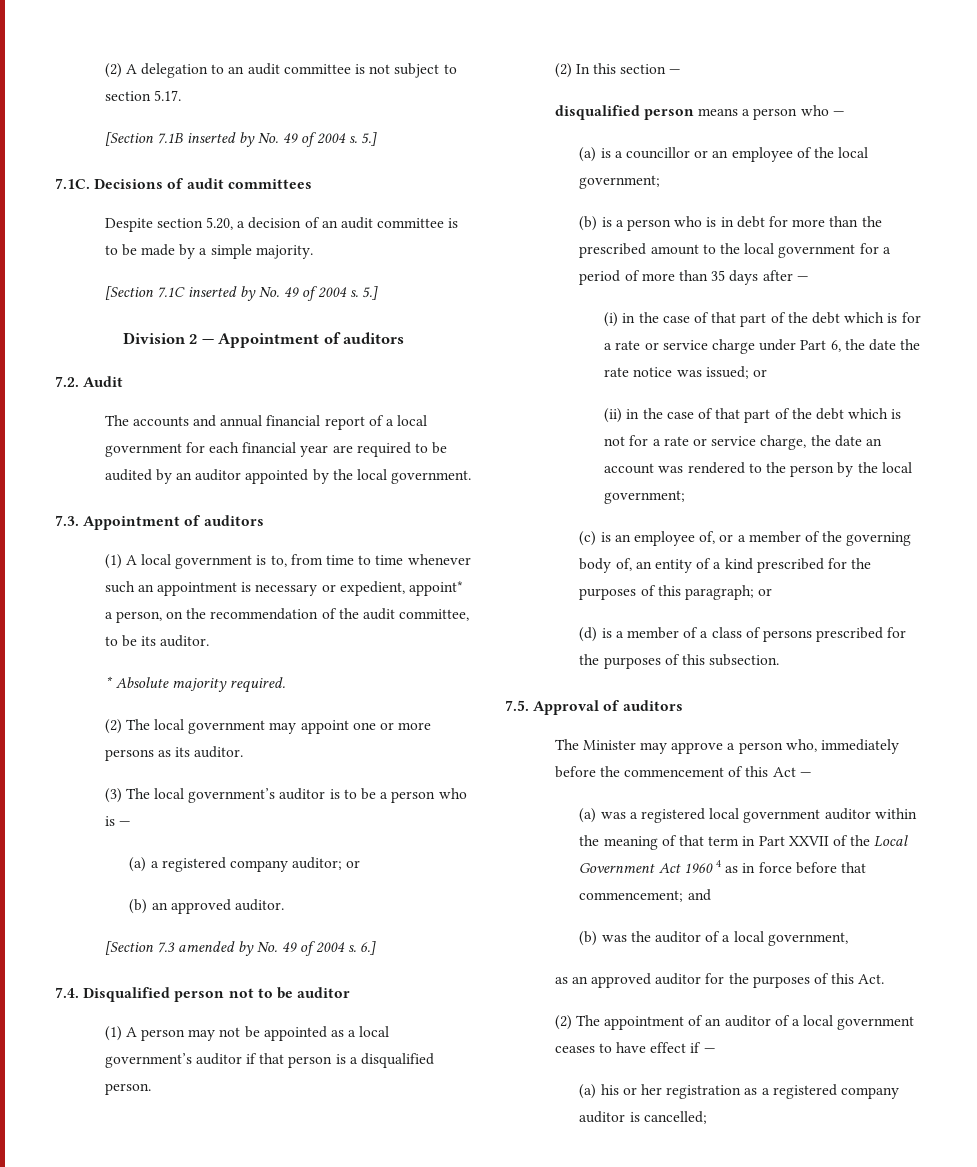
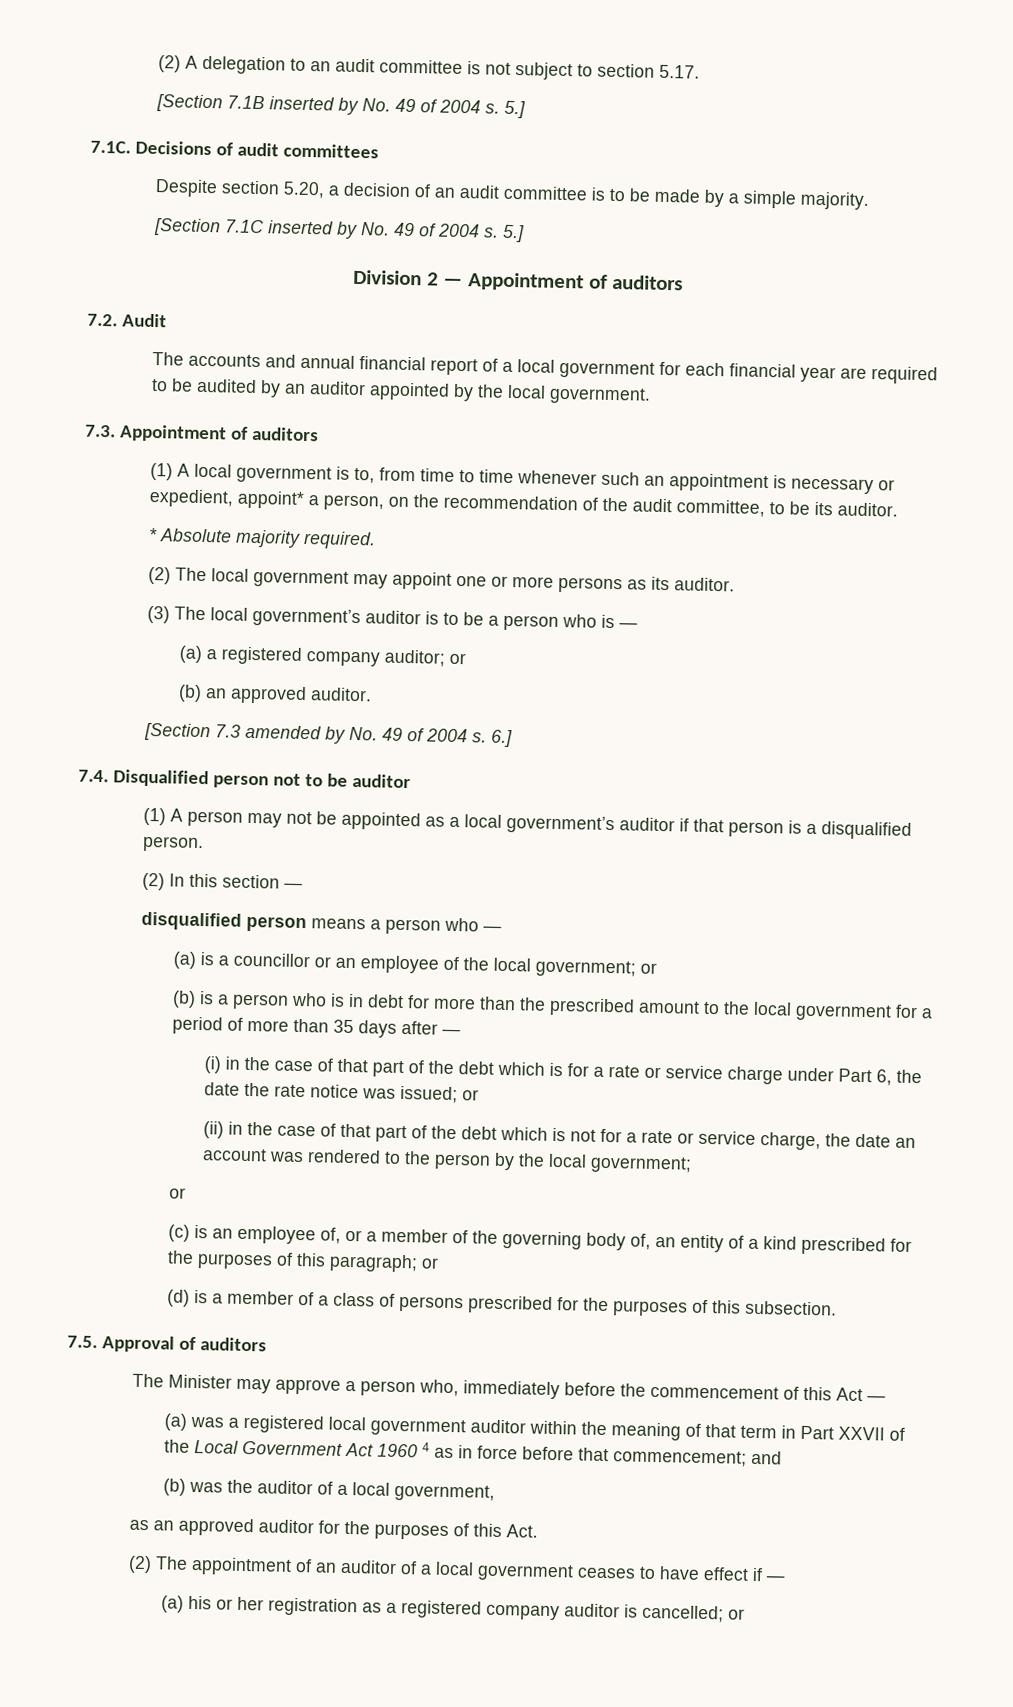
- (a) is a councillor or an employee of the local government;
+ (a) is a councillor or an employee of the local government; or
  (ii) in the case of that part of the debt which is not for a rate or service charge, the date an account was rendered to the person by the local government;
+ or
- (a) his or her registration as a registered company auditor is cancelled;
+ (a) his or her registration as a registered company auditor is cancelled; or

